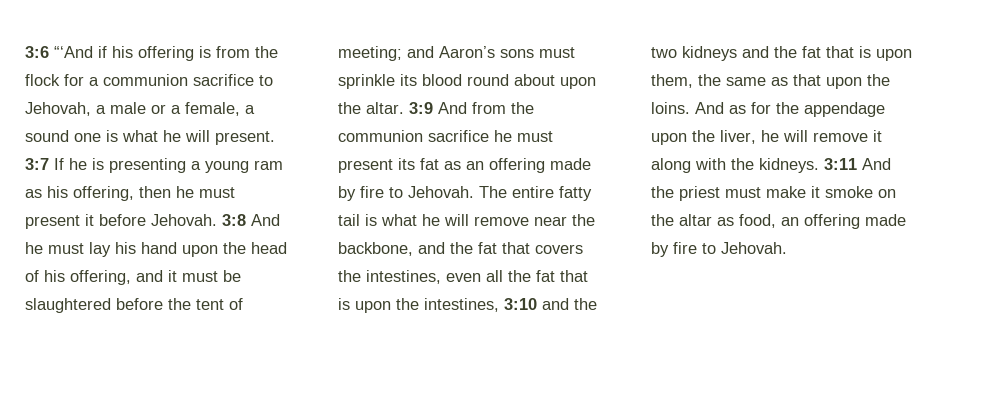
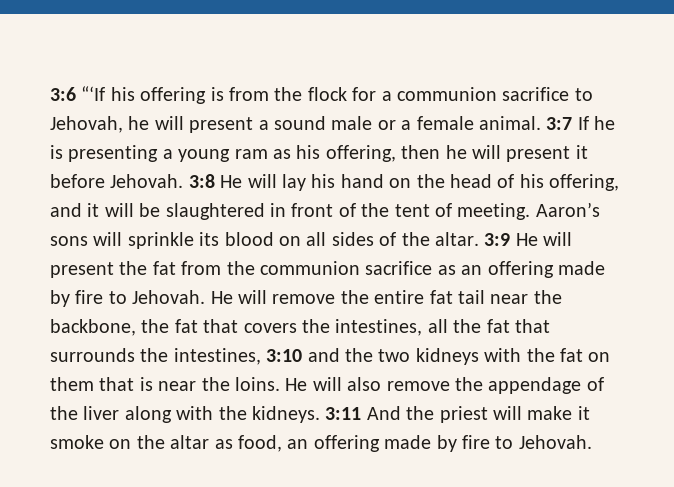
- 3:6 “‘And if his offering is from the flock for a communion sacrifice to Jehovah, a male or a female, a sound one is what he will present.
+ 3:6 “‘If his offering is from the flock for a communion sacrifice to Jehovah, he will present a sound male or a female animal.
- 3:7 If he is presenting a young ram as his offering, then he must present it before Jehovah.
+ 3:7 If he is presenting a young ram as his offering, then he will present it before Jehovah.
- 3:8 And he must lay his hand upon the head of his offering, and it must be slaughtered before the tent of meeting; and Aaron’s sons must sprinkle its blood round about upon the altar. 3:9 And from the communion sacrifice he must present its fat as an offering made by fire to Jehovah.
+ 3:8 He will lay his hand on the head of his offering, and it will be slaughtered in front of the tent of meeting. Aaron’s sons will sprinkle its blood on all sides of the altar. 3:9 He will present the fat from the communion sacrifice as an offering made by fire to Jehovah.
- The entire fatty tail is what he will remove near the backbone, and the fat that covers the intestines, even all the fat that is upon the intestines, 3:10 and the two kidneys and the fat that is upon them, the same as that upon the loins. And as for the appendage upon the liver, he will remove it along with the kidneys.
+ He will remove the entire fat tail near the backbone, the fat that covers the intestines, all the fat that surrounds the intestines, 3:10 and the two kidneys with the fat on them that is near the loins. He will also remove the appendage of the liver along with the kidneys.
- 3:11 And the priest must make it smoke on the altar as food, an offering made by fire to Jehovah.
+ 3:11 And the priest will make it smoke on the altar as food, an offering made by fire to Jehovah.

